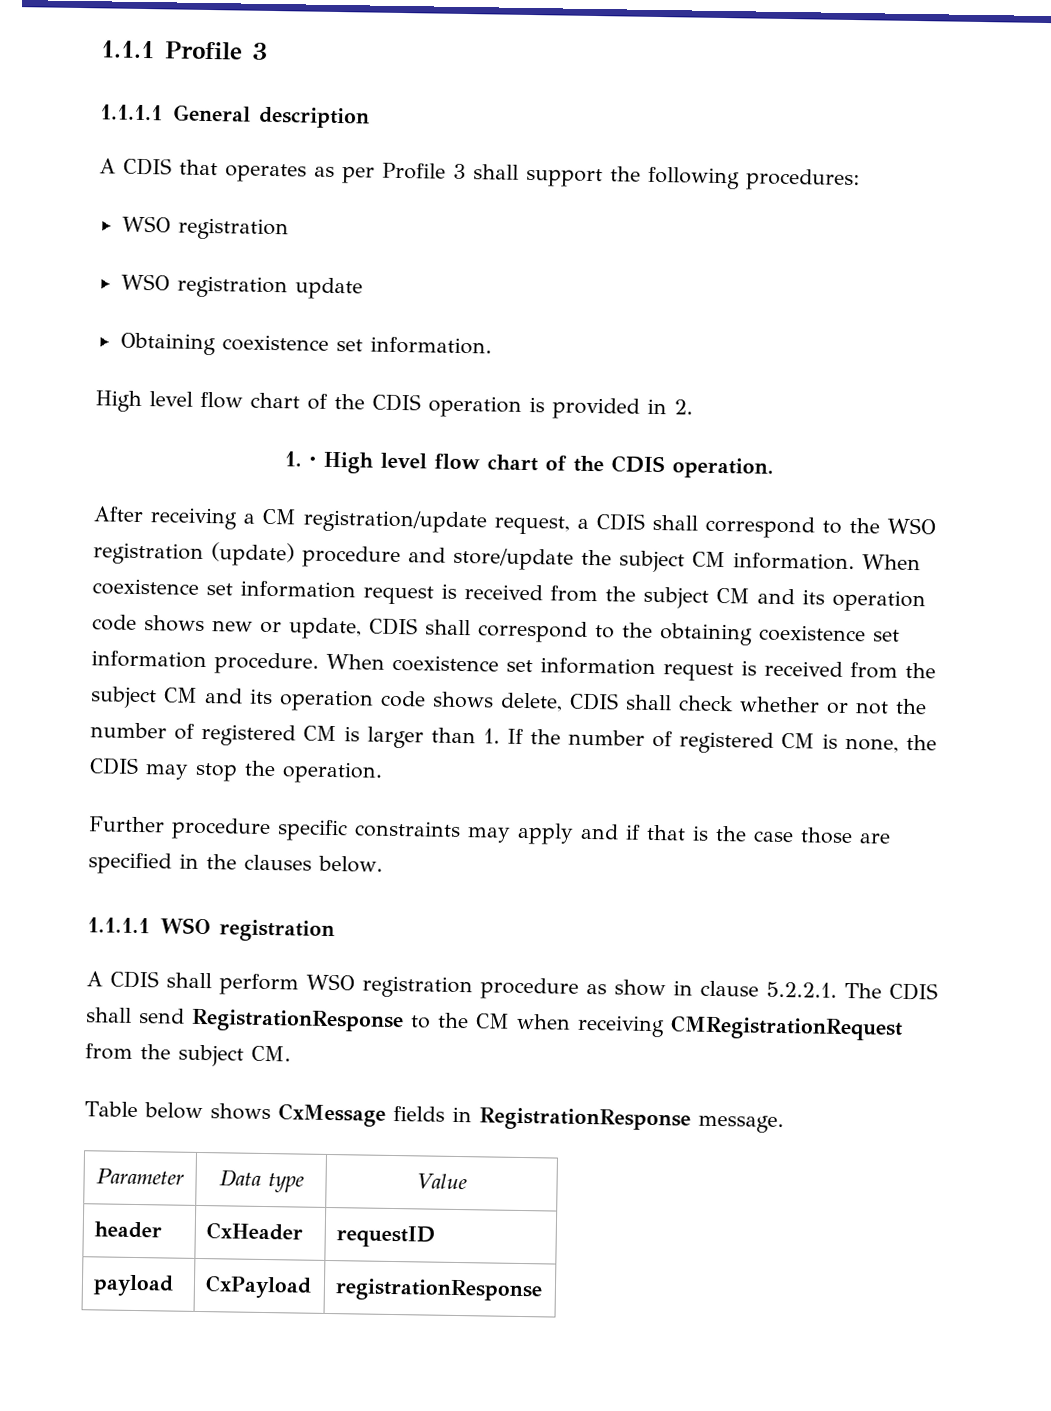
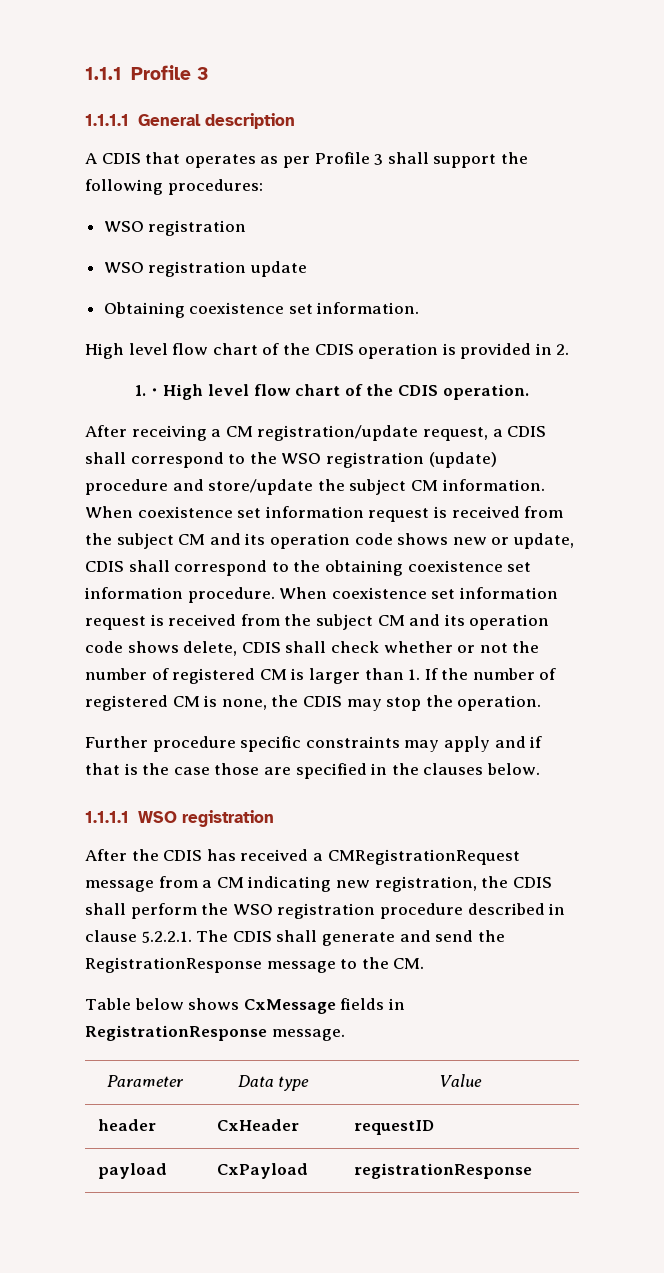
- A CDIS shall perform WSO registration procedure as show in clause 5.2.2.1. The CDIS shall send RegistrationResponse to the CM when receiving CMRegistrationRequest from the subject CM.
+ After the CDIS has received a CMRegistrationRequest message from a CM indicating new registration, the CDIS shall perform the WSO registration procedure described in clause 5.2.2.1. The CDIS shall generate and send the RegistrationResponse message to the CM.

